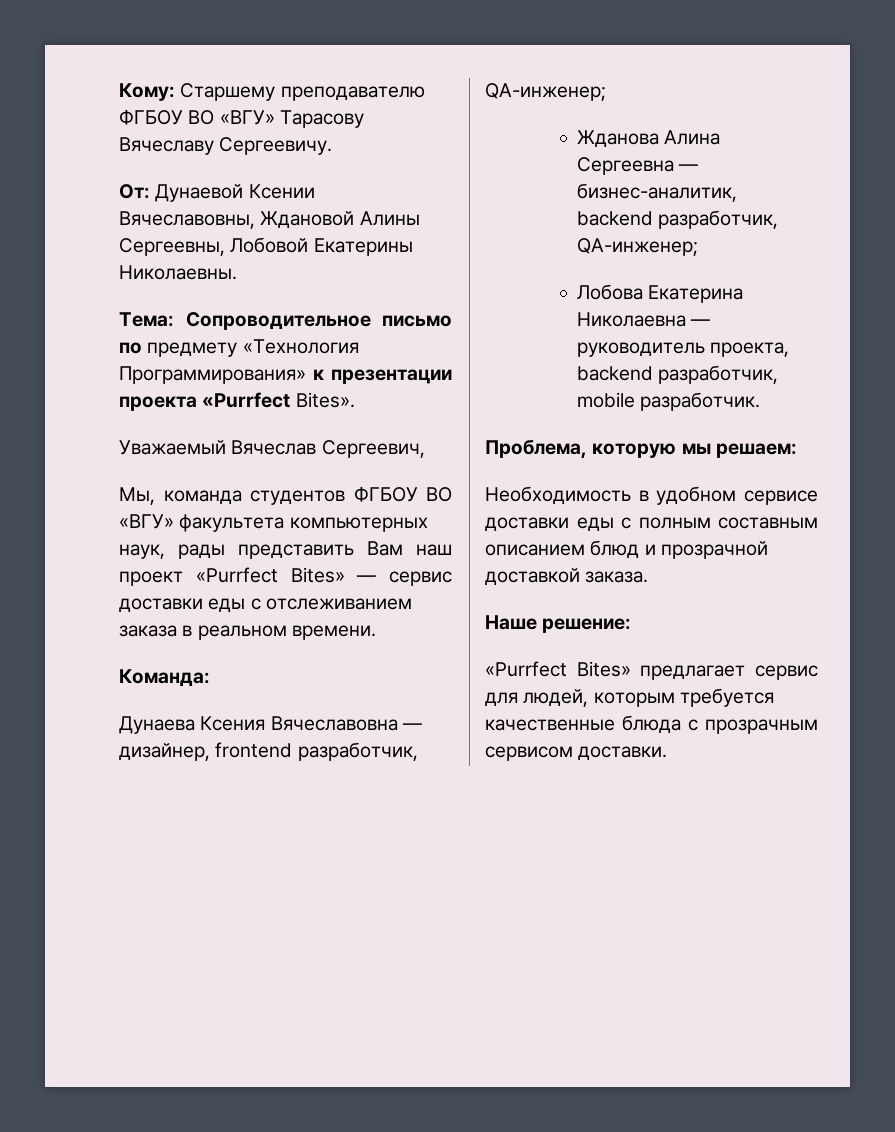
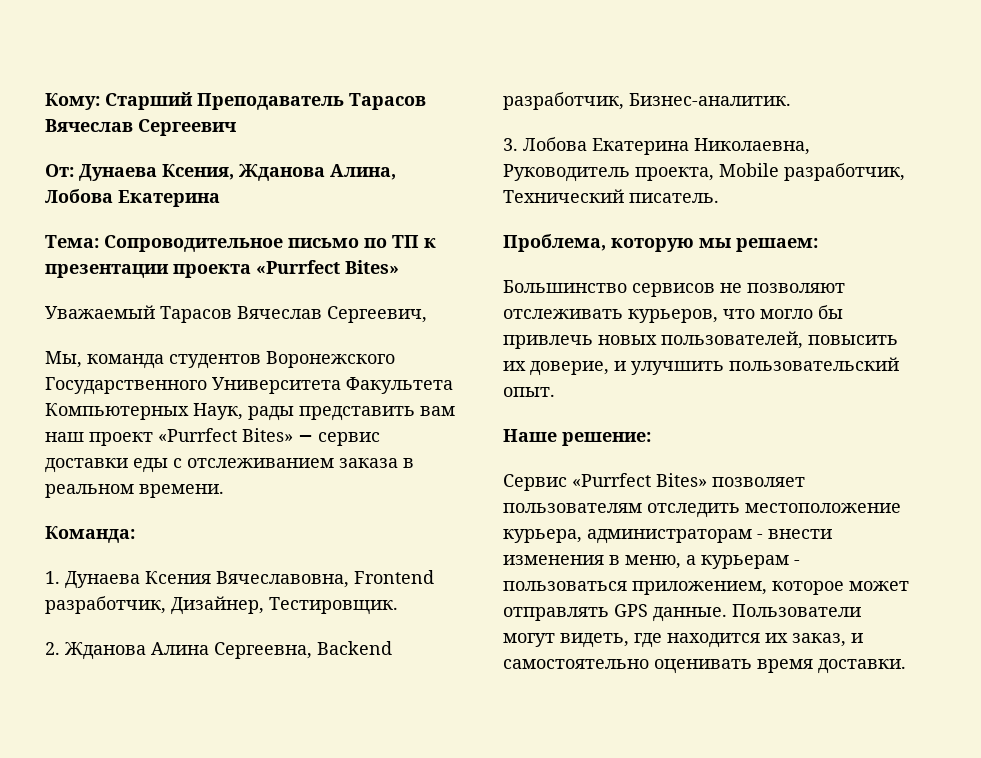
- Кому: Старшему преподавателю ФГБОУ ВО «ВГУ» Тарасову Вячеславу Сергеевичу.
- От: Дунаевой Ксении Вячеславовны, Ждановой Алины Сергеевны, Лобовой Екатерины Николаевны.
+ Кому: Старший Преподаватель Тарасов Вячеслав Сергеевич
+ От: Дунаева Ксения, Жданова Алина, Лобова Екатерина
- Тема: Сопроводительное письмо по предмету «Технология Программирования» к презентации проекта «Purrfect Bites».
+ Тема: Сопроводительное письмо по ТП к презентации проекта «Purrfect Bites»
- Уважаемый Вячеслав Сергеевич,
+ Уважаемый Тарасов Вячеслав Сергеевич,
- Мы, команда студентов ФГБОУ ВО «ВГУ» факультета компьютерных наук, рады представить Вам наш проект «Purrfect Bites» — сервис доставки еды с отслеживанием заказа в реальном времени.
+ Мы, команда студентов Воронежского Государственного Университета Факультета Компьютерных Наук, рады представить вам наш проект «Purrfect Bites» − сервис доставки еды с отслеживанием заказа в реальном времени.
- Дунаева Ксения Вячеславовна — дизайнер, frontend разработчик, QA-инженер;
- Жданова Алина Сергеевна — бизнес-аналитик, backend разработчик, QA-инженер;
- Лобова Екатерина Николаевна — руководитель проекта, backend разработчик, mobile разработчик.
+ 1. Дунаева Ксения Вячеславовна, Frontend разработчик, Дизайнер, Тестировщик.
+ 2. Жданова Алина Сергеевна, Backend разработчик, Бизнес-аналитик.
+ 3. Лобова Екатерина Николаевна, Руководитель проекта, Mobile разработчик, Технический писатель.
  Проблема, которую мы решаем:
- Необходимость в удобном сервисе доставки еды с полным составным описанием блюд и прозрачной доставкой заказа.
+ Большинство сервисов не позволяют отслеживать курьеров, что могло бы привлечь новых пользователей, повысить их доверие, и улучшить пользовательский опыт.
- «Purrfect Bites» предлагает сервис для людей, которым требуется качественные блюда с прозрачным сервисом доставки.
+ Сервис «Purrfect Bites» позволяет пользователям отследить местоположение курьера, администраторам - внести изменения в меню, а курьерам - пользоваться приложением, которое может отправлять GPS данные. Пользователи могут видеть, где находится их заказ, и самостоятельно оценивать время доставки.

